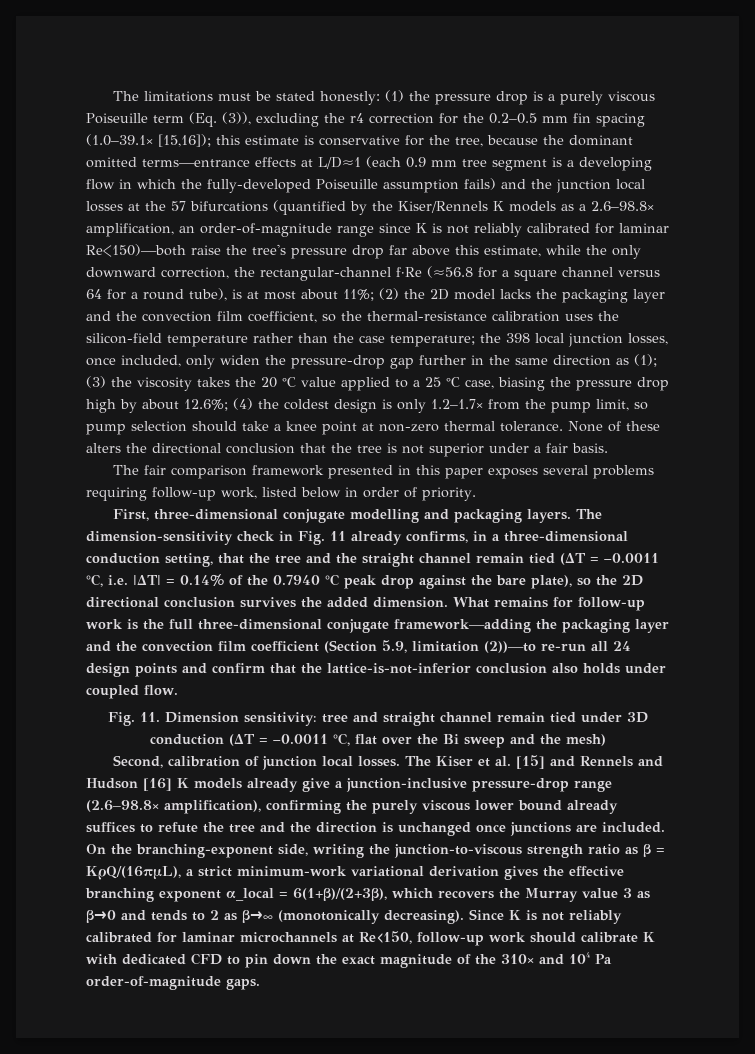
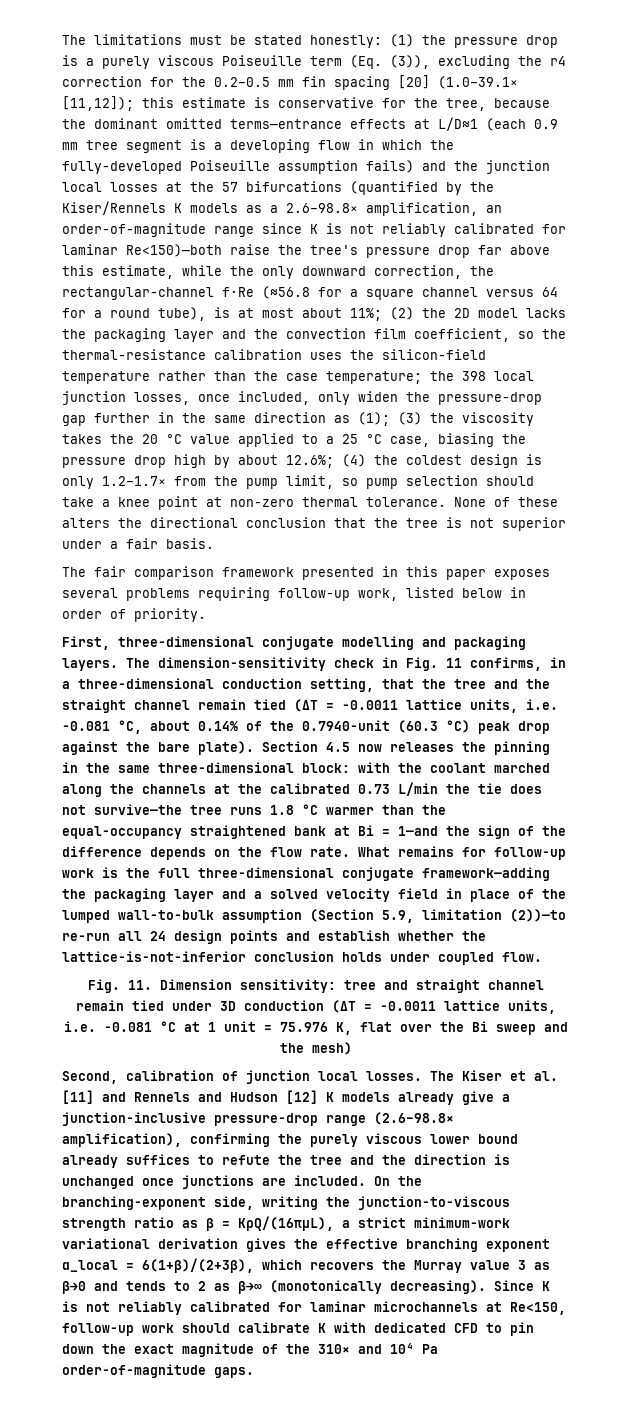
- (1) the pressure drop is a purely viscous Poiseuille term (Eq. (3)), excluding the r4 correction for the 0.2–0.5 mm fin spacing (1.0–39.1× [15,16]);
+ (1) the pressure drop is a purely viscous Poiseuille term (Eq. (3)), excluding the r4 correction for the 0.2–0.5 mm fin spacing [20] (1.0–39.1× [11,12]);
- The dimension-sensitivity check in Fig. 11 already confirms, in a three-dimensional conduction setting, that the tree and the straight channel remain tied (ΔT = −0.0011 °C, i.e. |ΔT| = 0.14% of the 0.7940 °C peak drop against the bare plate), so the 2D directional conclusion survives the added dimension.
+ The dimension-sensitivity check in Fig. 11 confirms, in a three-dimensional conduction setting, that the tree and the straight channel remain tied (ΔT = −0.0011 lattice units, i.e. −0.081 °C, about 0.14% of the 0.7940-unit (60.3 °C) peak drop against the bare plate). Section 4.5 now releases the pinning in the same three-dimensional block: with the coolant marched along the channels at the calibrated 0.73 L/min the tie does not survive—the tree runs 1.8 °C warmer than the equal-occupancy straightened bank at Bi = 1—and the sign of the difference depends on the flow rate.
- What remains for follow-up work is the full three-dimensional conjugate framework—adding the packaging layer and the convection film coefficient (Section 5.9, limitation (2))—to re-run all 24 design points and confirm that the lattice-is-not-inferior conclusion also holds under coupled flow.
+ What remains for follow-up work is the full three-dimensional conjugate framework—adding the packaging layer and a solved velocity field in place of the lumped wall-to-bulk assumption (Section 5.9, limitation (2))—to re-run all 24 design points and establish whether the lattice-is-not-inferior conclusion holds under coupled flow.
- Fig. 11. Dimension sensitivity: tree and straight channel remain tied under 3D conduction (ΔT = −0.0011 °C, flat over the Bi sweep and the mesh)
+ Fig. 11. Dimension sensitivity: tree and straight channel remain tied under 3D conduction (ΔT = −0.0011 lattice units, i.e. −0.081 °C at 1 unit = 75.976 K, flat over the Bi sweep and the mesh)
- The Kiser et al. [15] and Rennels and Hudson [16] K models already give a junction-inclusive pressure-drop range (2.6–98.8× amplification), confirming the purely viscous lower bound already suffices to refute the tree and the direction is unchanged once junctions are included.
+ The Kiser et al. [11] and Rennels and Hudson [12] K models already give a junction-inclusive pressure-drop range (2.6–98.8× amplification), confirming the purely viscous lower bound already suffices to refute the tree and the direction is unchanged once junctions are included.

